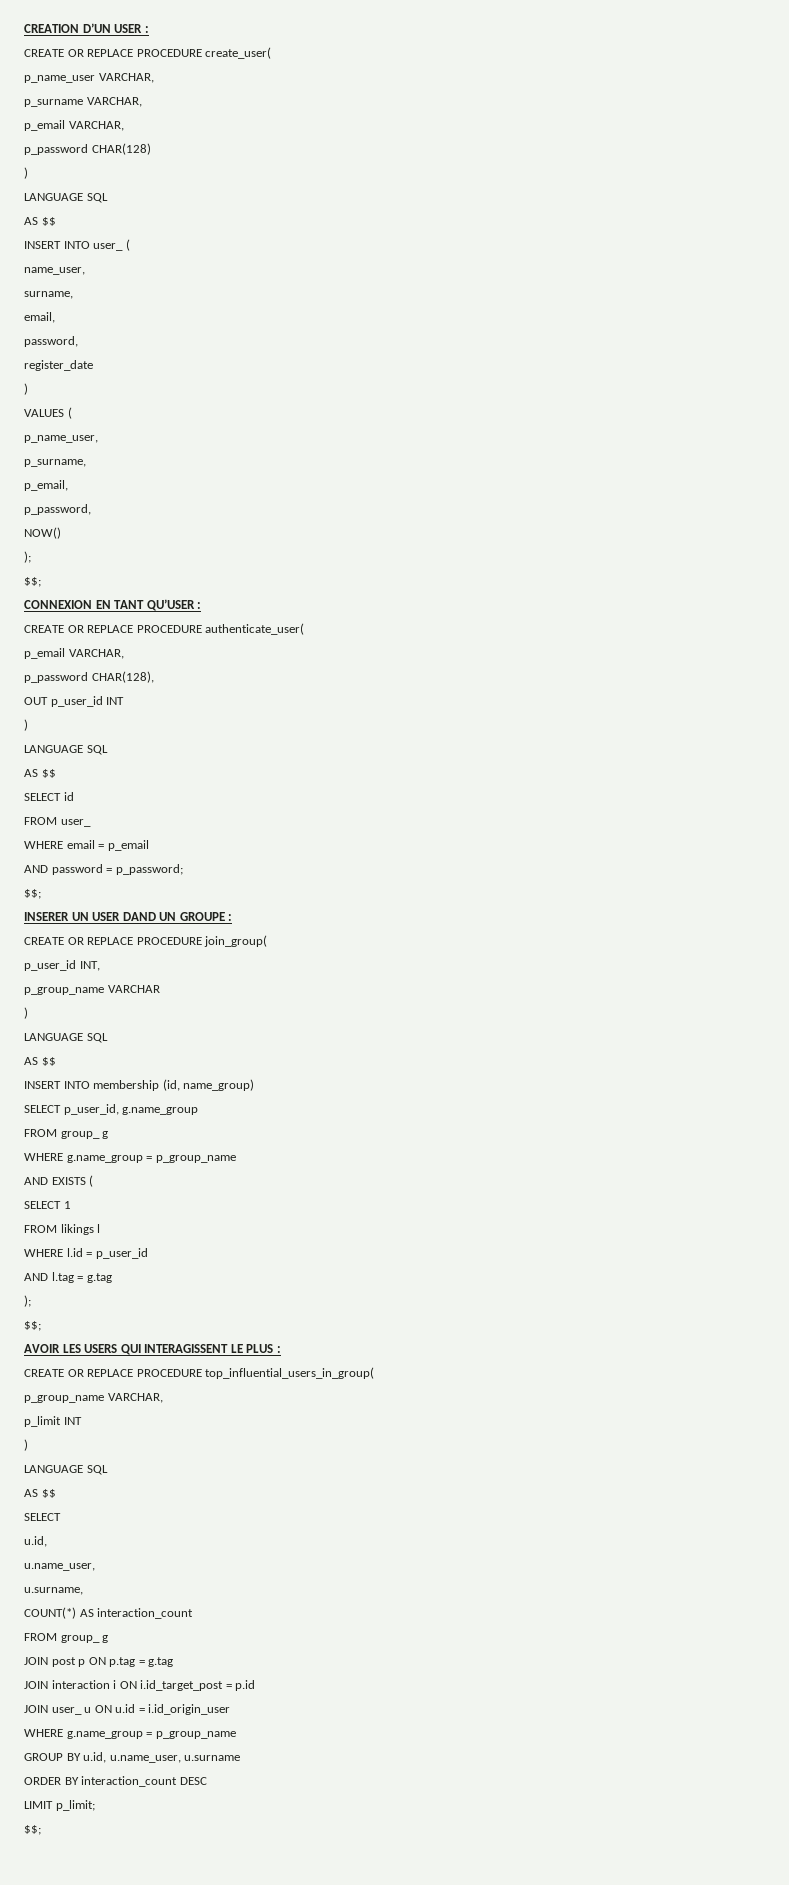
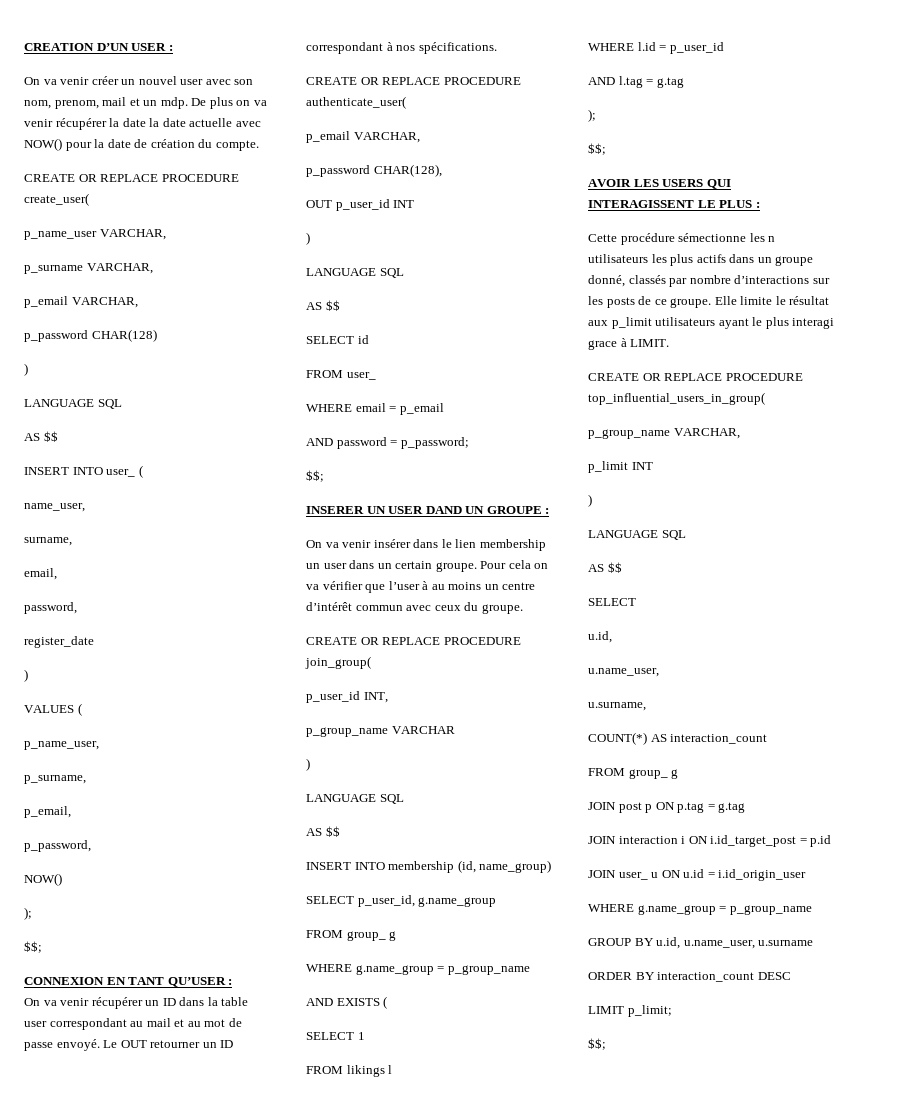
+ On va venir créer un nouvel user avec son nom, prenom, mail et un mdp. De plus on va venir récupérer la date la date actuelle avec NOW() pour la date de création du compte.
+ On va venir récupérer un ID dans la table user correspondant au mail et au mot de passe envoyé. Le OUT retourner un ID correspondant à nos spécifications.
+ On va venir insérer dans le lien membership un user dans un certain groupe. Pour cela on va vérifier que l’user à au moins un centre d’intérêt commun avec ceux du groupe.
+ Cette procédure sémectionne les n utilisateurs les plus actifs dans un groupe donné, classés par nombre d’interactions sur les posts de ce groupe. Elle limite le résultat aux p_limit utilisateurs ayant le plus interagi grace à LIMIT.

